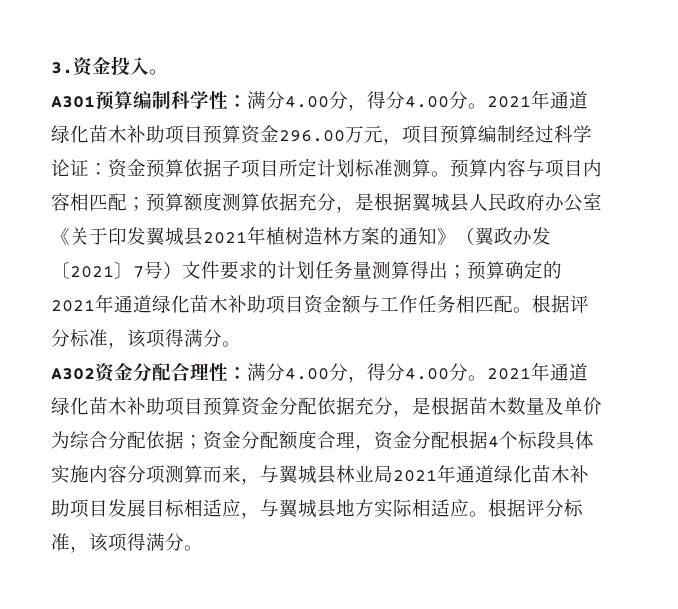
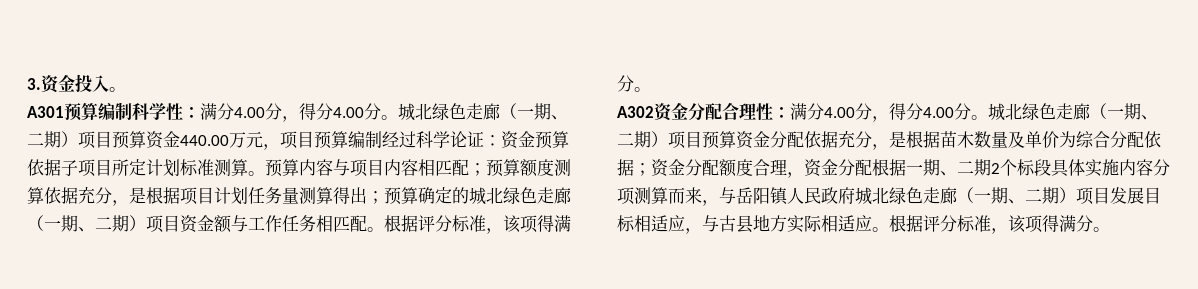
- 2021年通道绿化苗木补助项目预算资金296.00万元，项目预算编制经过科学论证：资金预算依据子项目所定计划标准测算。
+ 城北绿色走廊（一期、二期）项目预算资金440.00万元，项目预算编制经过科学论证：资金预算依据子项目所定计划标准测算。
- 预算内容与项目内容相匹配；预算额度测算依据充分，是根据翼城县人民政府办公室《关于印发翼城县2021年植树造林方案的通知》（翼政办发〔2021〕7号）文件要求的计划任务量测算得出；预算确定的2021年通道绿化苗木补助项目资金额与工作任务相匹配。
+ 预算内容与项目内容相匹配；预算额度测算依据充分，是根据项目计划任务量测算得出；预算确定的城北绿色走廊（一期、二期）项目资金额与工作任务相匹配。
- 2021年通道绿化苗木补助项目预算资金分配依据充分，是根据苗木数量及单价为综合分配依据；资金分配额度合理，资金分配根据4个标段具体实施内容分项测算而来，与翼城县林业局2021年通道绿化苗木补助项目发展目标相适应，与翼城县地方实际相适应。
+ 城北绿色走廊（一期、二期）项目预算资金分配依据充分，是根据苗木数量及单价为综合分配依据；资金分配额度合理，资金分配根据一期、二期2个标段具体实施内容分项测算而来，与岳阳镇人民政府城北绿色走廊（一期、二期）项目发展目标相适应，与古县地方实际相适应。

